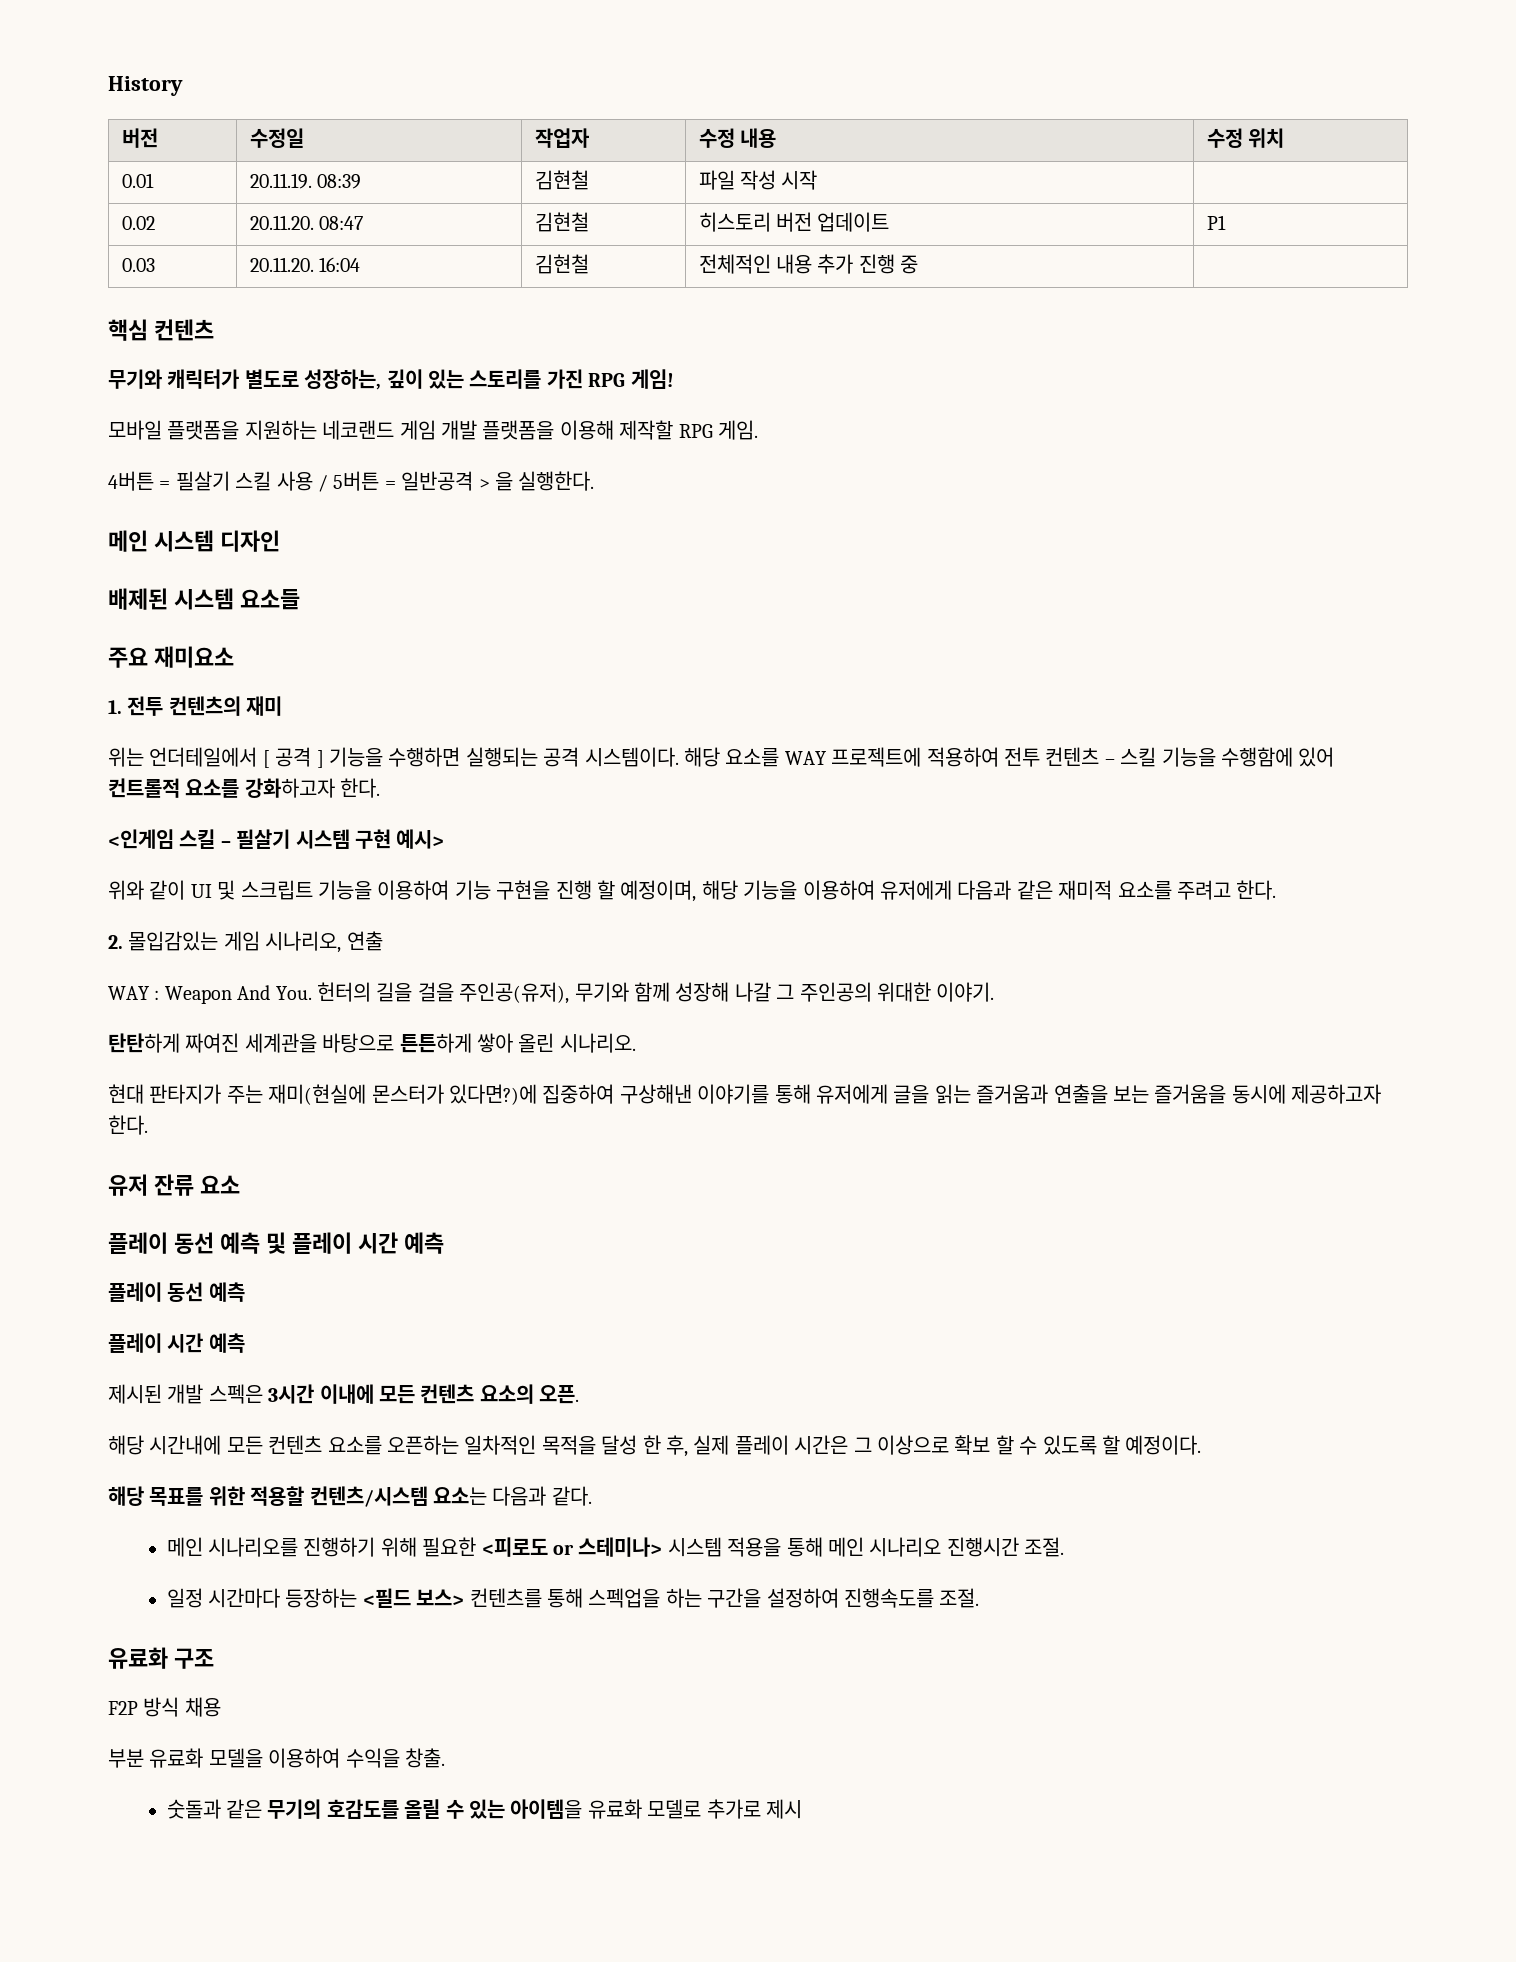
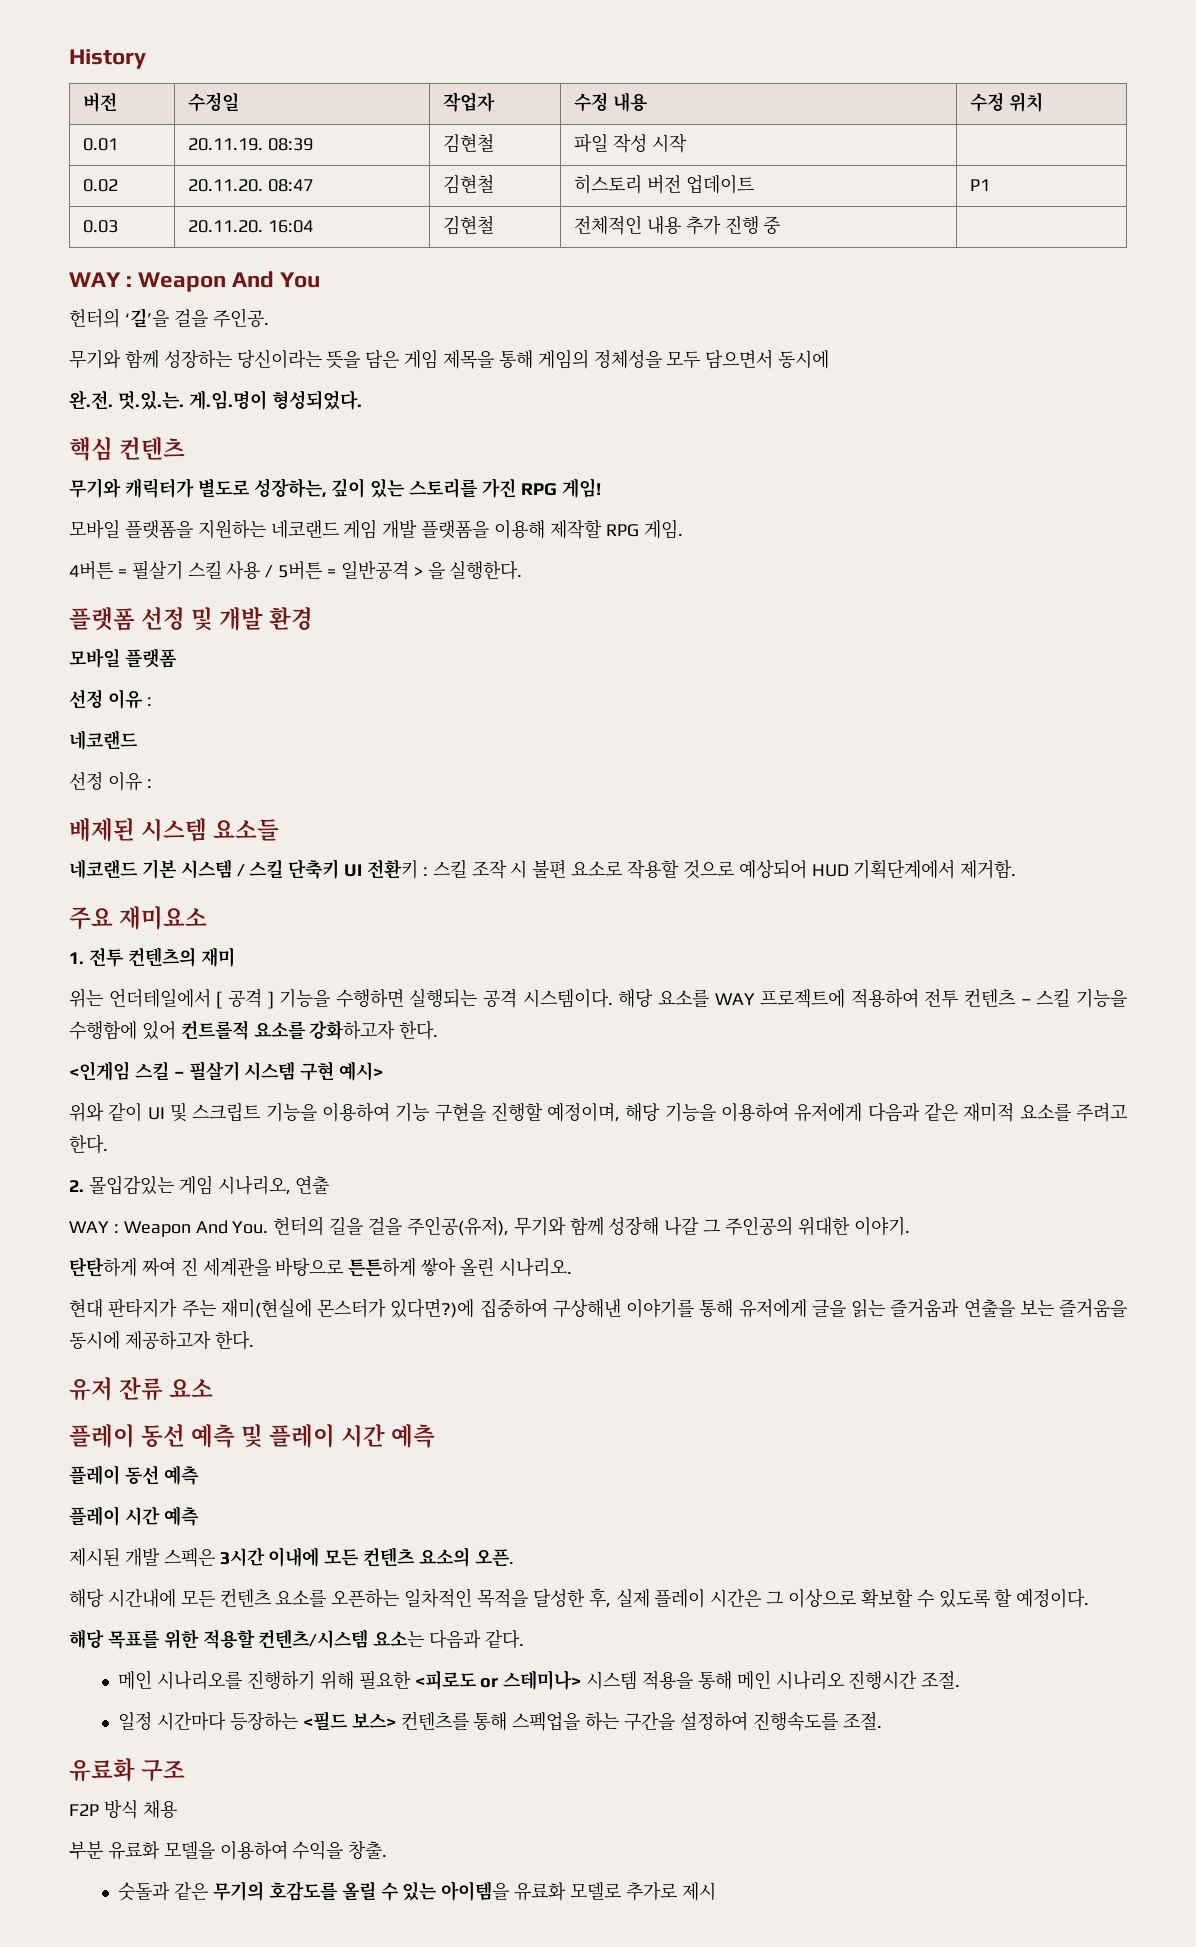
+ WAY : Weapon And You
+ 헌터의 ‘길’을 걸을 주인공.
+ 무기와 함께 성장하는 당신이라는 뜻을 담은 게임 제목을 통해 게임의 정체성을 모두 담으면서 동시에
+ 완.전. 멋.있.는. 게.임.명이 형성되었다.
- 메인 시스템 디자인
+ 플랫폼 선정 및 개발 환경
+ 모바일 플랫폼
+ 선정 이유 :
+ 네코랜드
+ 선정 이유 :
  배제된 시스템 요소들
+ 네코랜드 기본 시스템 / 스킬 단축키 UI 전환키 : 스킬 조작 시 불편 요소로 작용할 것으로 예상되어 HUD 기획단계에서 제거함.
- 위와 같이 UI 및 스크립트 기능을 이용하여 기능 구현을 진행 할 예정이며, 해당 기능을 이용하여 유저에게 다음과 같은 재미적 요소를 주려고 한다.
+ 위와 같이 UI 및 스크립트 기능을 이용하여 기능 구현을 진행할 예정이며, 해당 기능을 이용하여 유저에게 다음과 같은 재미적 요소를 주려고 한다.
- 탄탄하게 짜여진 세계관을 바탕으로 튼튼하게 쌓아 올린 시나리오.
+ 탄탄하게 짜여 진 세계관을 바탕으로 튼튼하게 쌓아 올린 시나리오.
- 해당 시간내에 모든 컨텐츠 요소를 오픈하는 일차적인 목적을 달성 한 후, 실제 플레이 시간은 그 이상으로 확보 할 수 있도록 할 예정이다.
+ 해당 시간내에 모든 컨텐츠 요소를 오픈하는 일차적인 목적을 달성한 후, 실제 플레이 시간은 그 이상으로 확보할 수 있도록 할 예정이다.

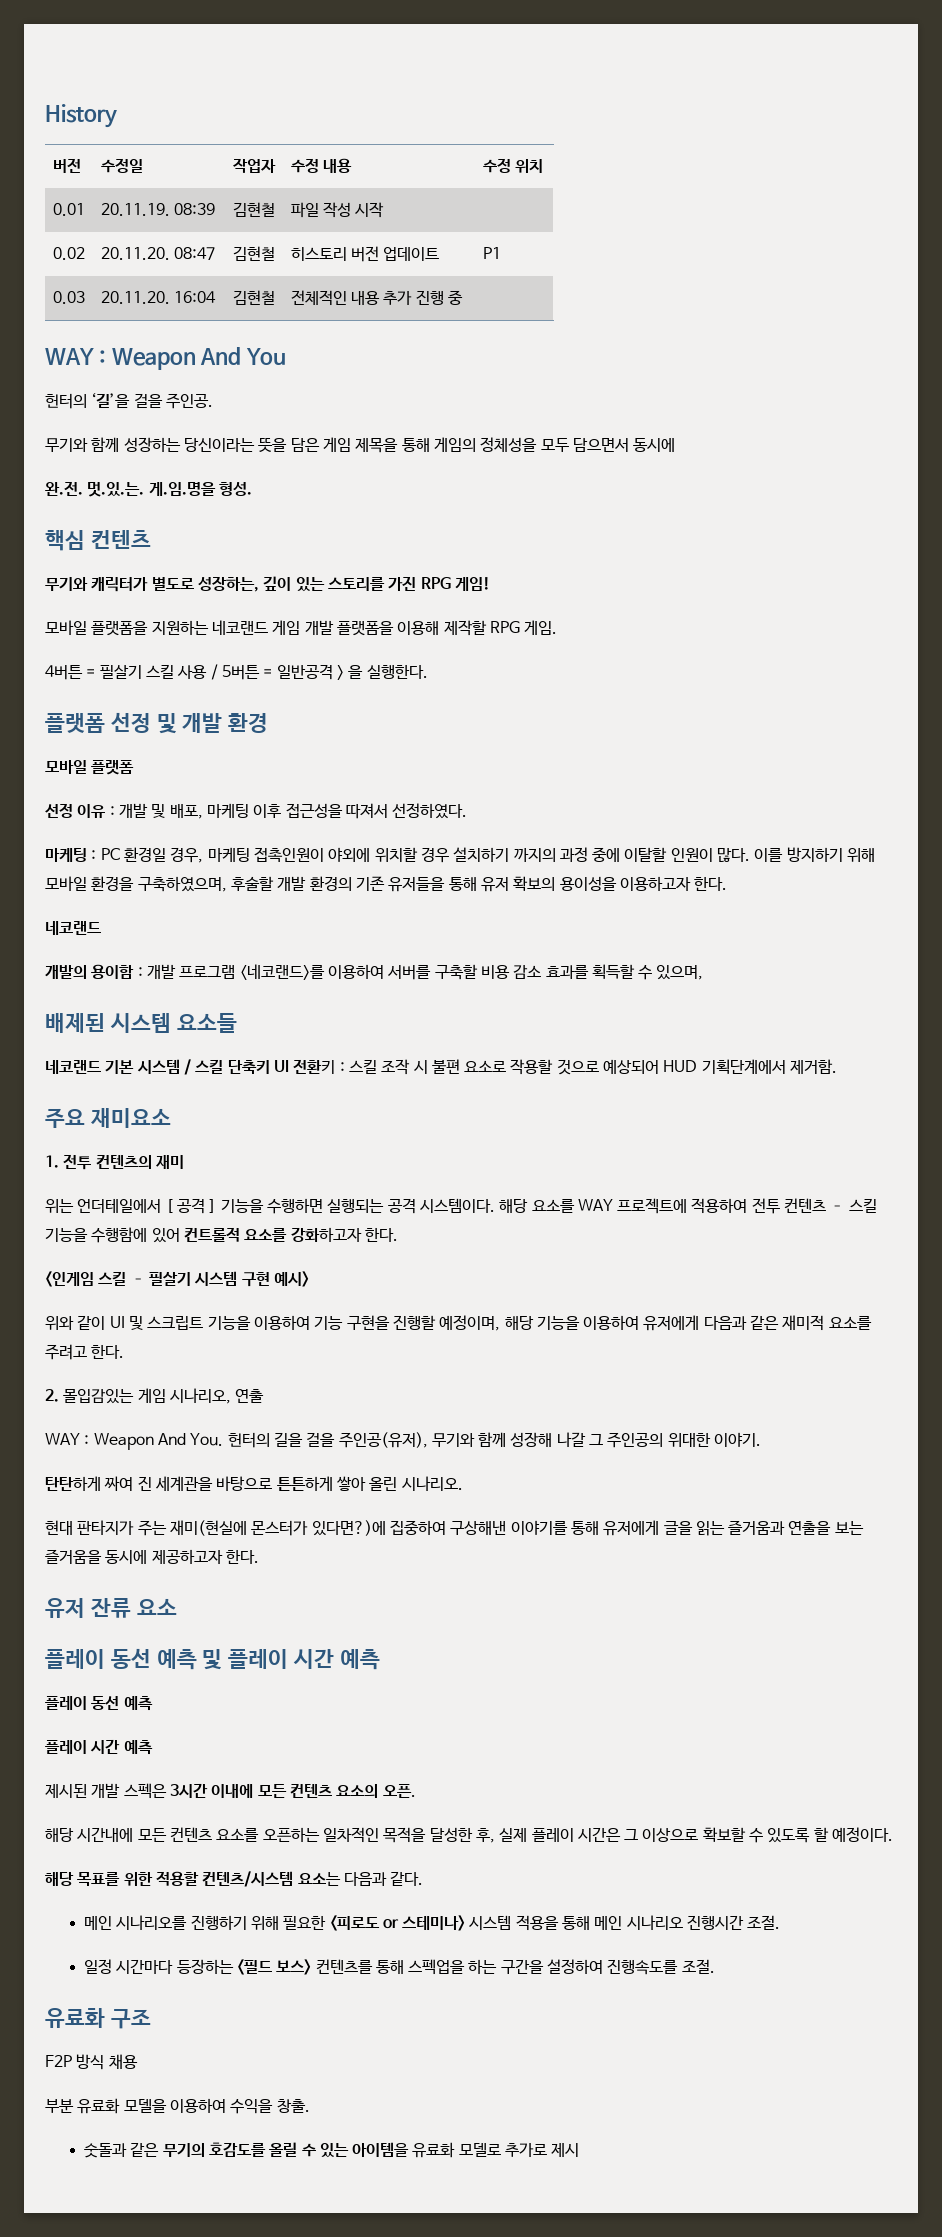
- 완.전. 멋.있.는. 게.임.명이 형성되었다.
+ 완.전. 멋.있.는. 게.임.명을 형성.
  모바일 플랫폼
- 선정 이유 :
+ 선정 이유 : 개발 및 배포, 마케팅 이후 접근성을 따져서 선정하였다.
+ 마케팅 : PC 환경일 경우, 마케팅 접촉인원이 야외에 위치할 경우 설치하기 까지의 과정 중에 이탈할 인원이 많다. 이를 방지하기 위해 모바일 환경을 구축하였으며, 후술할 개발 환경의 기존 유저들을 통해 유저 확보의 용이성을 이용하고자 한다.
  네코랜드
- 선정 이유 :
+ 개발의 용이함 : 개발 프로그램 <네코랜드>를 이용하여 서버를 구축할 비용 감소 효과를 획득할 수 있으며,

